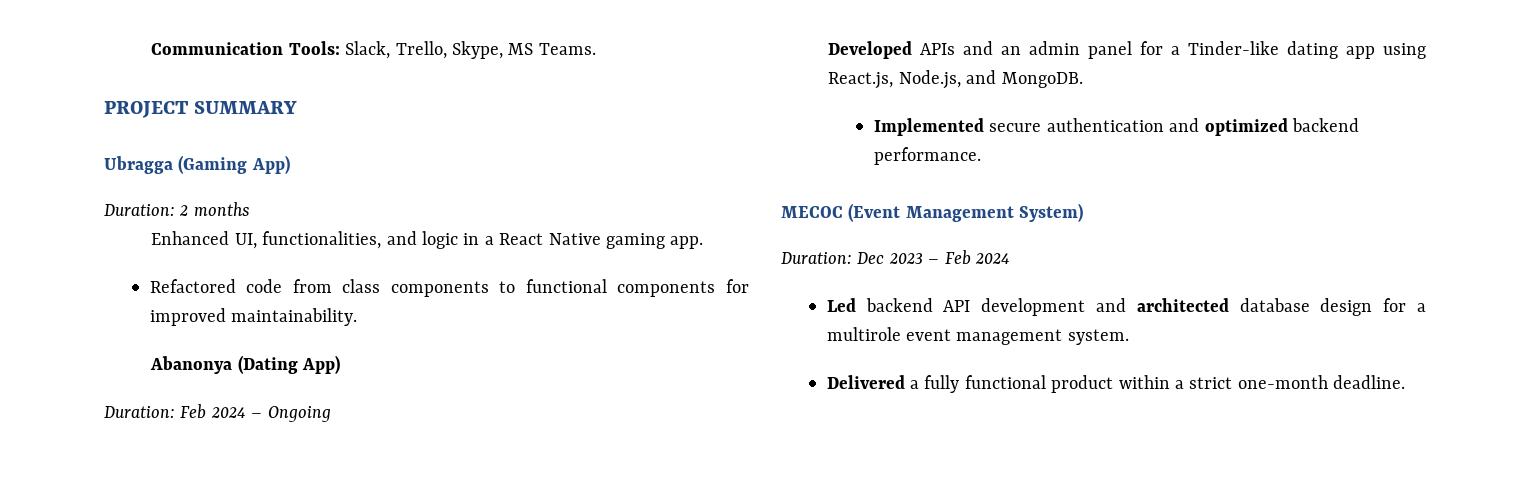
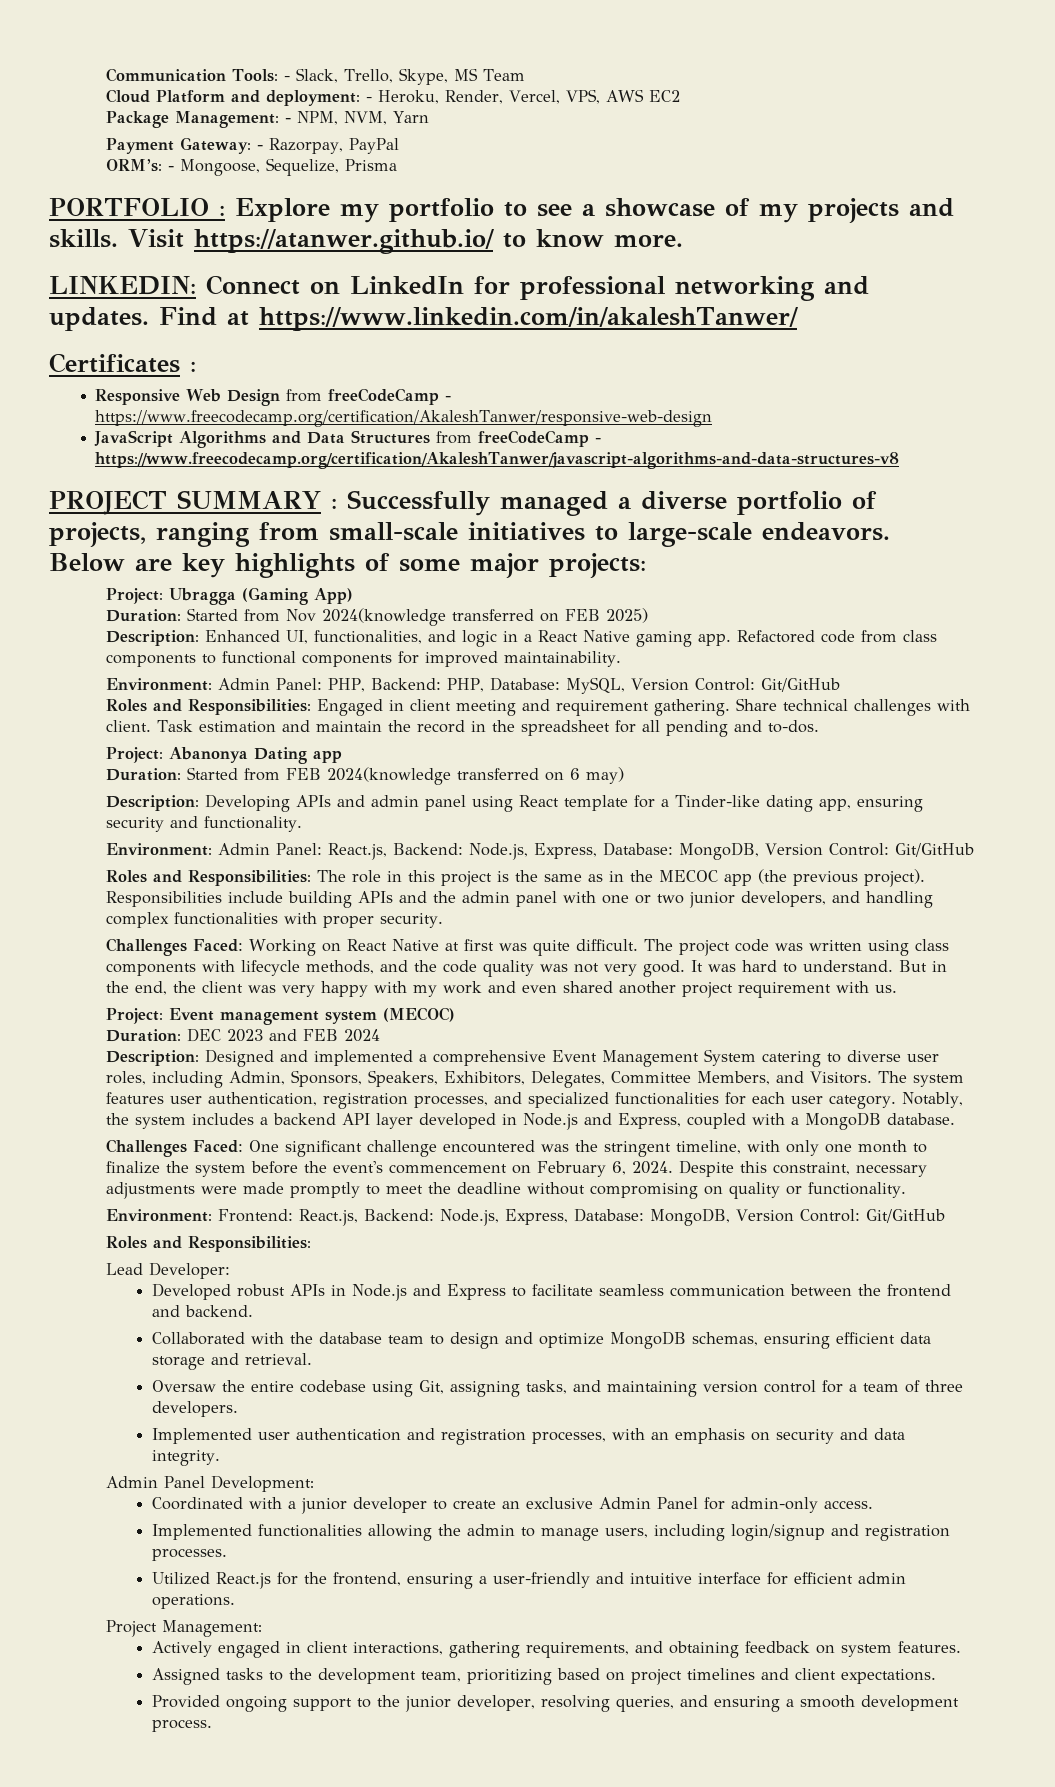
- Communication Tools: Slack, Trello, Skype, MS Teams.
- PROJECT SUMMARY
- Ubragga (Gaming App)
- Duration: 2 months
- Enhanced UI, functionalities, and logic in a React Native gaming app.
- Refactored code from class components to functional components for improved maintainability.
+ Communication Tools: - Slack, Trello, Skype, MS Team
+ Cloud Platform and deployment: - Heroku, Render, Vercel, VPS, AWS EC2
+ Package Management: - NPM, NVM, Yarn
+ Payment Gateway: - Razorpay, PayPal
+ ORM’s: - Mongoose, Sequelize, Prisma
+ PORTFOLIO : Explore my portfolio to see a showcase of my projects and skills. Visit https://atanwer.github.io/ to know more.
+ LINKEDIN: Connect on LinkedIn for professional networking and updates. Find at https://www.linkedin.com/in/akaleshTanwer/
+ Certificates :
+ Responsive Web Design from freeCodeCamp - https://www.freecodecamp.org/certification/AkaleshTanwer/responsive-web-design
+ JavaScript Algorithms and Data Structures from freeCodeCamp - https://www.freecodecamp.org/certification/AkaleshTanwer/javascript-algorithms-and-data-structures-v8
+ PROJECT SUMMARY : Successfully managed a diverse portfolio of projects, ranging from small-scale initiatives to large-scale endeavors. Below are key highlights of some major projects:
+ Project: Ubragga (Gaming App)
+ Duration: Started from Nov 2024(knowledge transferred on FEB 2025)
+ Description: Enhanced UI, functionalities, and logic in a React Native gaming app. Refactored code from class components to functional components for improved maintainability.
- Abanonya (Dating App)
- Duration: Feb 2024 – Ongoing
- Developed APIs and an admin panel for a Tinder-like dating app using React.js, Node.js, and MongoDB.
- Implemented secure authentication and optimized backend performance.
- MECOC (Event Management System)
- Duration: Dec 2023 – Feb 2024
- Led backend API development and architected database design for a multirole event management system.
- Delivered a fully functional product within a strict one-month deadline.
+ Environment: Admin Panel: PHP, Backend: PHP, Database: MySQL, Version Control: Git/GitHub
+ Roles and Responsibilities: Engaged in client meeting and requirement gathering. Share technical challenges with client. Task estimation and maintain the record in the spreadsheet for all pending and to-dos.
+ Project: Abanonya Dating app
+ Duration: Started from FEB 2024(knowledge transferred on 6 may)
+ Description: Developing APIs and admin panel using React template for a Tinder-like dating app, ensuring security and functionality.
+ Environment: Admin Panel: React.js, Backend: Node.js, Express, Database: MongoDB, Version Control: Git/GitHub
+ Roles and Responsibilities: The role in this project is the same as in the MECOC app (the previous project). Responsibilities include building APIs and the admin panel with one or two junior developers, and handling complex functionalities with proper security.
+ Challenges Faced: Working on React Native at first was quite difficult. The project code was written using class components with lifecycle methods, and the code quality was not very good. It was hard to understand. But in the end, the client was very happy with my work and even shared another project requirement with us.
+ Project: Event management system (MECOC)
+ Duration: DEC 2023 and FEB 2024
+ Description: Designed and implemented a comprehensive Event Management System catering to diverse user roles, including Admin, Sponsors, Speakers, Exhibitors, Delegates, Committee Members, and Visitors. The system features user authentication, registration processes, and specialized functionalities for each user category. Notably, the system includes a backend API layer developed in Node.js and Express, coupled with a MongoDB database.
+ Challenges Faced: One significant challenge encountered was the stringent timeline, with only one month to finalize the system before the event's commencement on February 6, 2024. Despite this constraint, necessary adjustments were made promptly to meet the deadline without compromising on quality or functionality.
+ Environment: Frontend: React.js, Backend: Node.js, Express, Database: MongoDB, Version Control: Git/GitHub
+ Roles and Responsibilities:
+ Lead Developer:
+ Developed robust APIs in Node.js and Express to facilitate seamless communication between the frontend and backend.
+ Collaborated with the database team to design and optimize MongoDB schemas, ensuring efficient data storage and retrieval.
+ Oversaw the entire codebase using Git, assigning tasks, and maintaining version control for a team of three developers.
+ Implemented user authentication and registration processes, with an emphasis on security and data integrity.
+ Admin Panel Development:
+ Coordinated with a junior developer to create an exclusive Admin Panel for admin-only access.
+ Implemented functionalities allowing the admin to manage users, including login/signup and registration processes.
+ Utilized React.js for the frontend, ensuring a user-friendly and intuitive interface for efficient admin operations.
+ Project Management:
+ Actively engaged in client interactions, gathering requirements, and obtaining feedback on system features.
+ Assigned tasks to the development team, prioritizing based on project timelines and client expectations.
+ Provided ongoing support to the junior developer, resolving queries, and ensuring a smooth development process.

